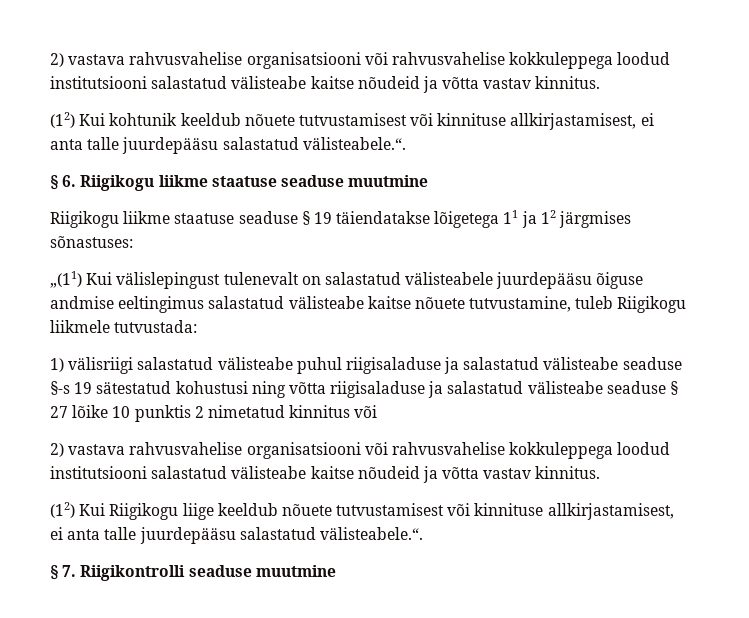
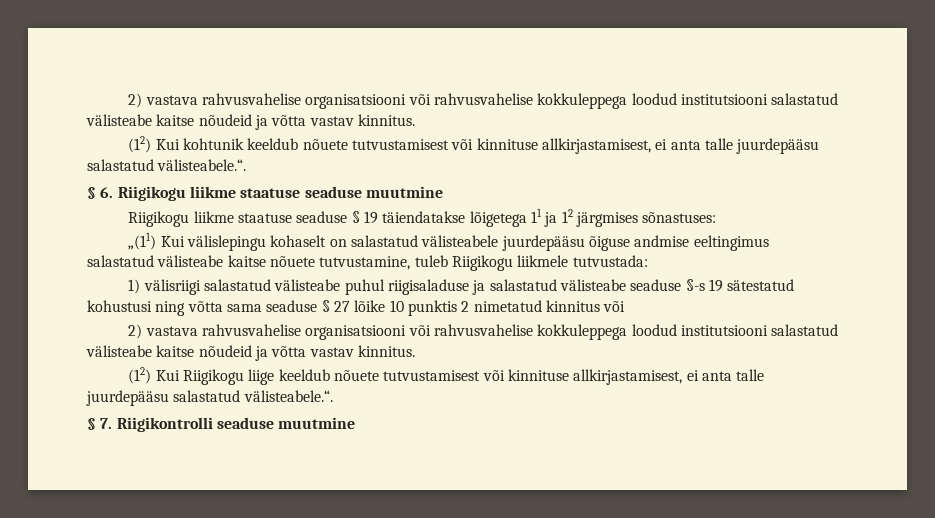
- „(11) Kui välislepingust tulenevalt on salastatud välisteabele juurdepääsu õiguse andmise eeltingimus salastatud välisteabe kaitse nõuete tutvustamine, tuleb Riigikogu liikmele tutvustada:
+ „(11) Kui välislepingu kohaselt on salastatud välisteabele juurdepääsu õiguse andmise eeltingimus salastatud välisteabe kaitse nõuete tutvustamine, tuleb Riigikogu liikmele tutvustada:
- 1) välisriigi salastatud välisteabe puhul riigisaladuse ja salastatud välisteabe seaduse §-s 19 sätestatud kohustusi ning võtta riigisaladuse ja salastatud välisteabe seaduse § 27 lõike 10 punktis 2 nimetatud kinnitus või
+ 1) välisriigi salastatud välisteabe puhul riigisaladuse ja salastatud välisteabe seaduse §-s 19 sätestatud kohustusi ning võtta sama seaduse § 27 lõike 10 punktis 2 nimetatud kinnitus või

